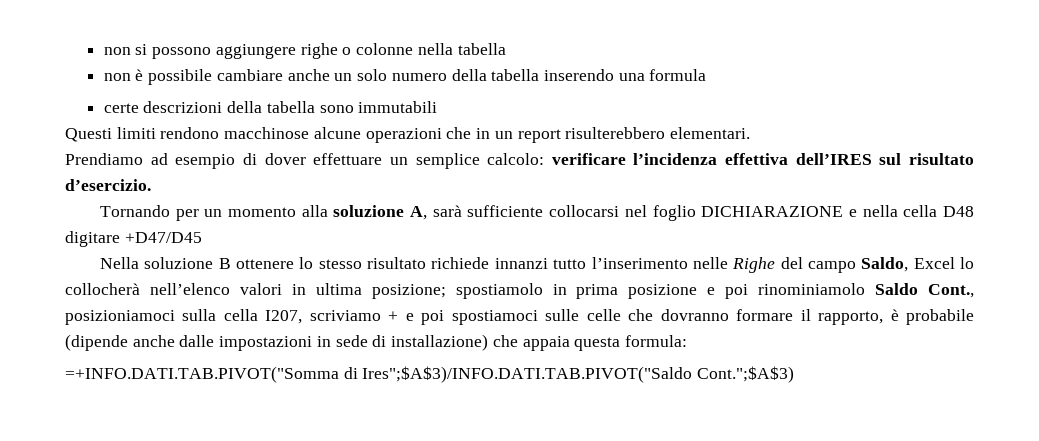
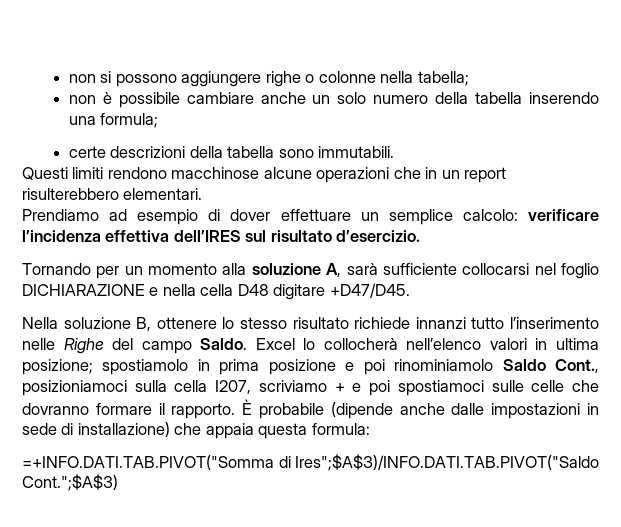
- non si possono aggiungere righe o colonne nella tabella
+ non si possono aggiungere righe o colonne nella tabella;
- non è possibile cambiare anche un solo numero della tabella inserendo una formula
+ non è possibile cambiare anche un solo numero della tabella inserendo una formula;
- certe descrizioni della tabella sono immutabili
+ certe descrizioni della tabella sono immutabili.
- Tornando per un momento alla soluzione A, sarà sufficiente collocarsi nel foglio DICHIARAZIONE e nella cella D48 digitare +D47/D45
+ Tornando per un momento alla soluzione A, sarà sufficiente collocarsi nel foglio DICHIARAZIONE e nella cella D48 digitare +D47/D45.
- Nella soluzione B ottenere lo stesso risultato richiede innanzi tutto l’inserimento nelle Righe del campo Saldo, Excel lo collocherà nell’elenco valori in ultima posizione; spostiamolo in prima posizione e poi rinominiamolo Saldo Cont., posizioniamoci sulla cella I207, scriviamo + e poi spostiamoci sulle celle che dovranno formare il rapporto, è probabile (dipende anche dalle impostazioni in sede di installazione) che appaia questa formula:
+ Nella soluzione B, ottenere lo stesso risultato richiede innanzi tutto l’inserimento nelle Righe del campo Saldo. Excel lo collocherà nell’elenco valori in ultima posizione; spostiamolo in prima posizione e poi rinominiamolo Saldo Cont., posizioniamoci sulla cella I207, scriviamo + e poi spostiamoci sulle celle che dovranno formare il rapporto. È probabile (dipende anche dalle impostazioni in sede di installazione) che appaia questa formula:

